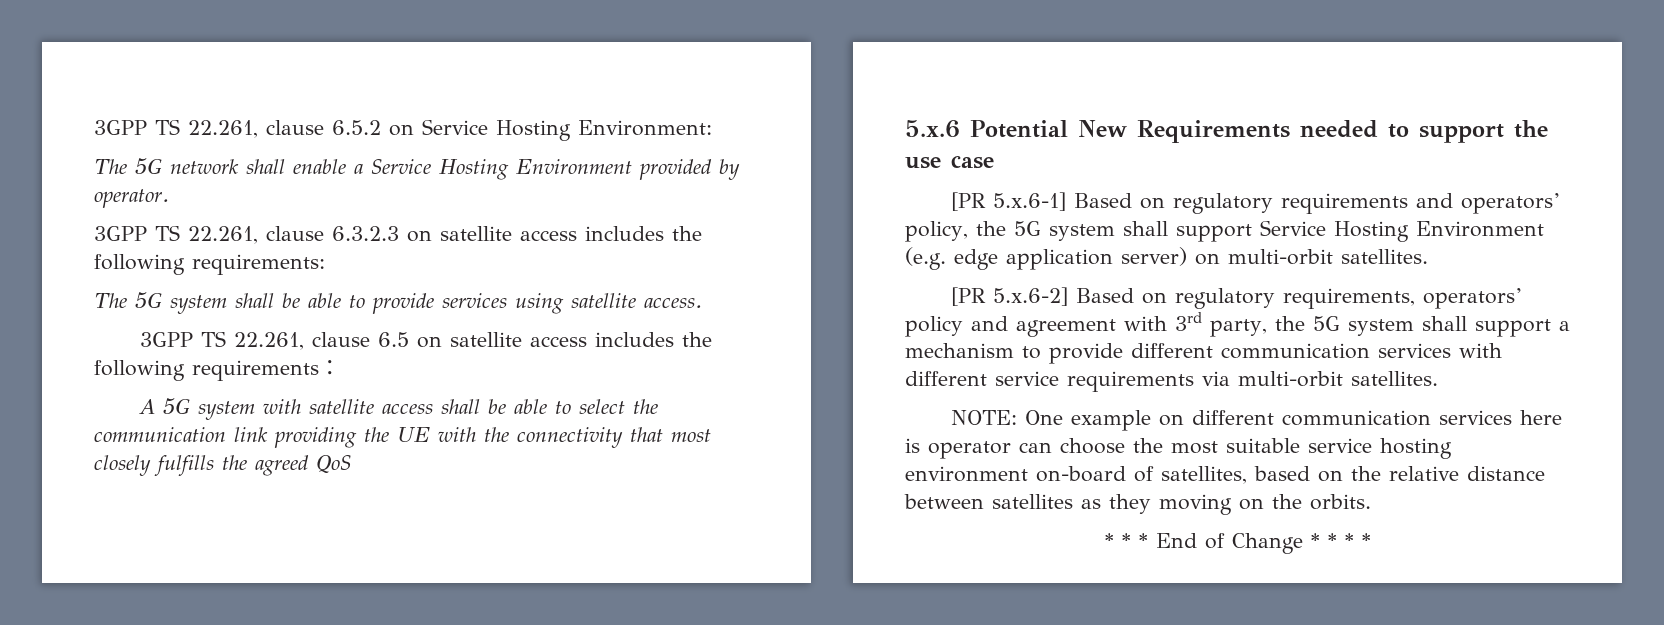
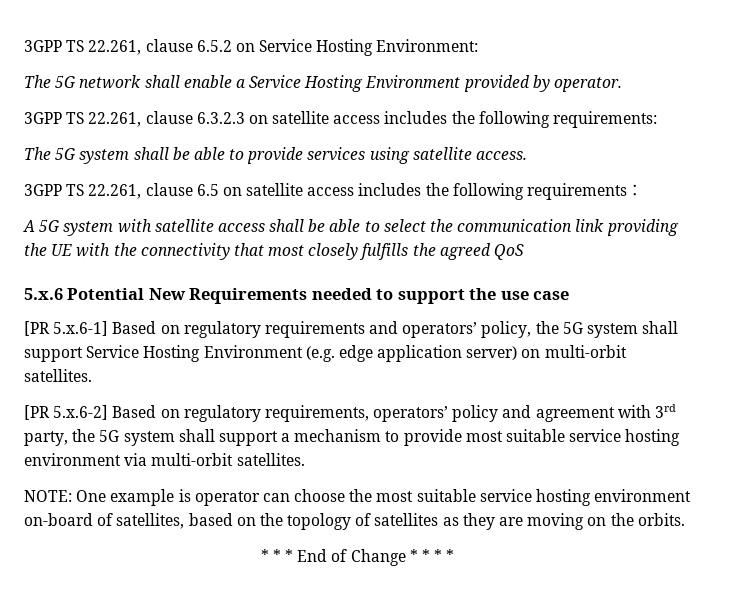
- [PR 5.x.6-2] Based on regulatory requirements, operators’ policy and agreement with 3rd party, the 5G system shall support a mechanism to provide different communication services with different service requirements via multi-orbit satellites.
+ [PR 5.x.6-2] Based on regulatory requirements, operators’ policy and agreement with 3rd party, the 5G system shall support a mechanism to provide most suitable service hosting environment via multi-orbit satellites.
- NOTE: One example on different communication services here is operator can choose the most suitable service hosting environment on-board of satellites, based on the relative distance between satellites as they moving on the orbits.
+ NOTE: One example is operator can choose the most suitable service hosting environment on-board of satellites, based on the topology of satellites as they are moving on the orbits.

